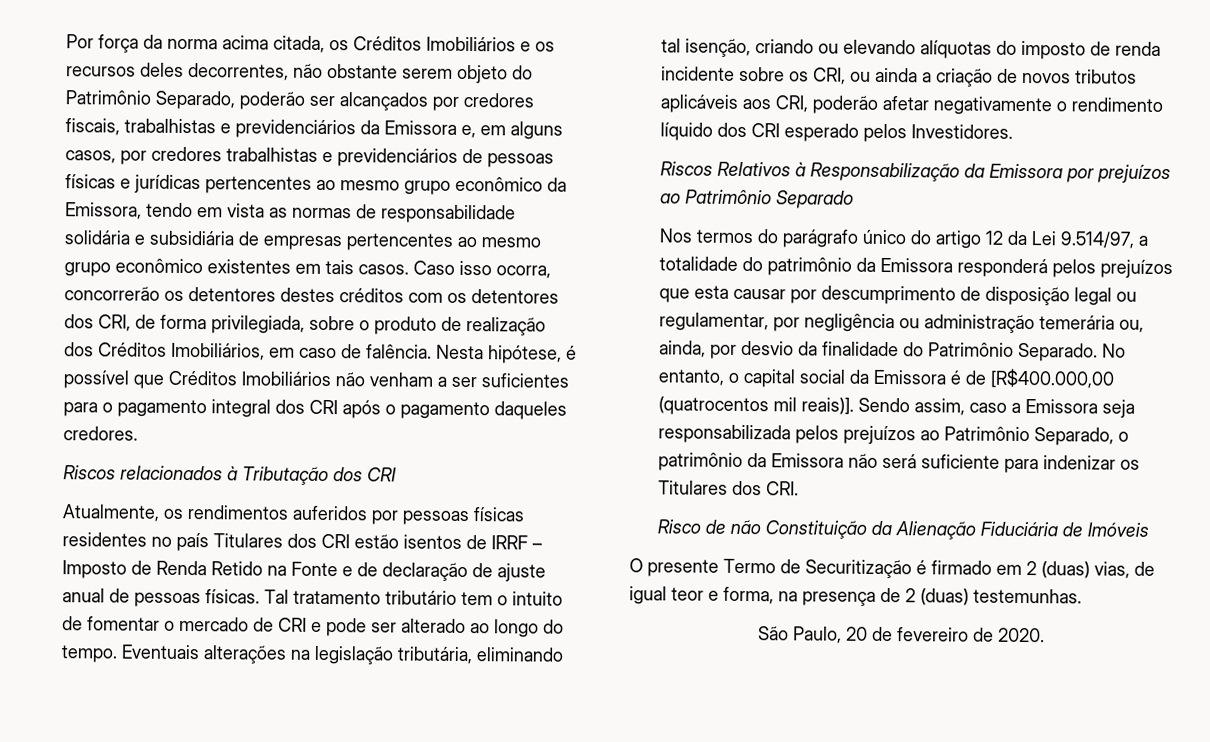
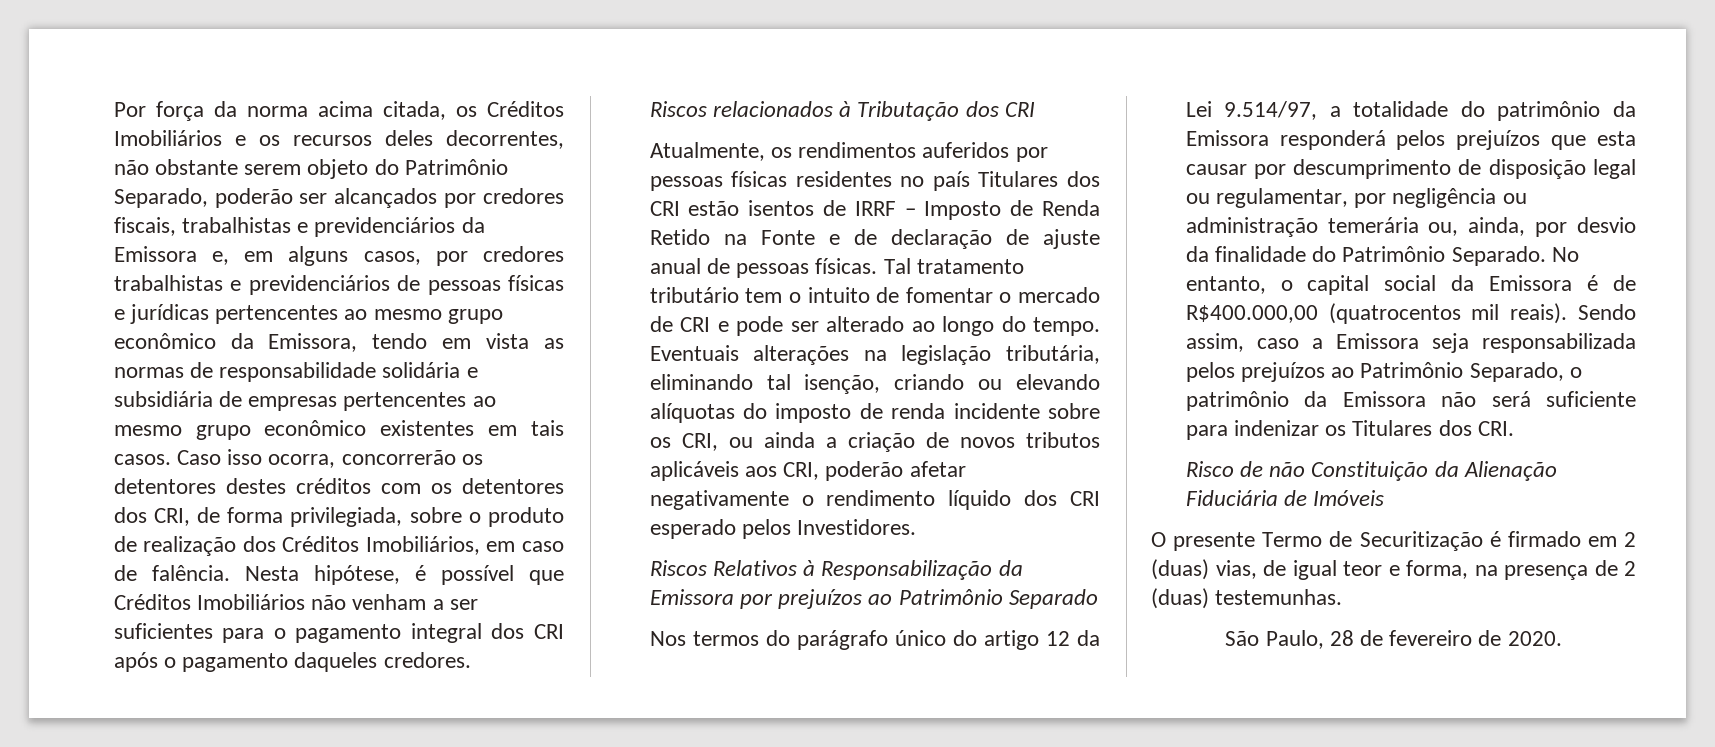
- No entanto, o capital social da Emissora é de [R$400.000,00 (quatrocentos mil reais)].
+ No entanto, o capital social da Emissora é de R$400.000,00 (quatrocentos mil reais).
- São Paulo, 20 de fevereiro de 2020.
+ São Paulo, 28 de fevereiro de 2020.

